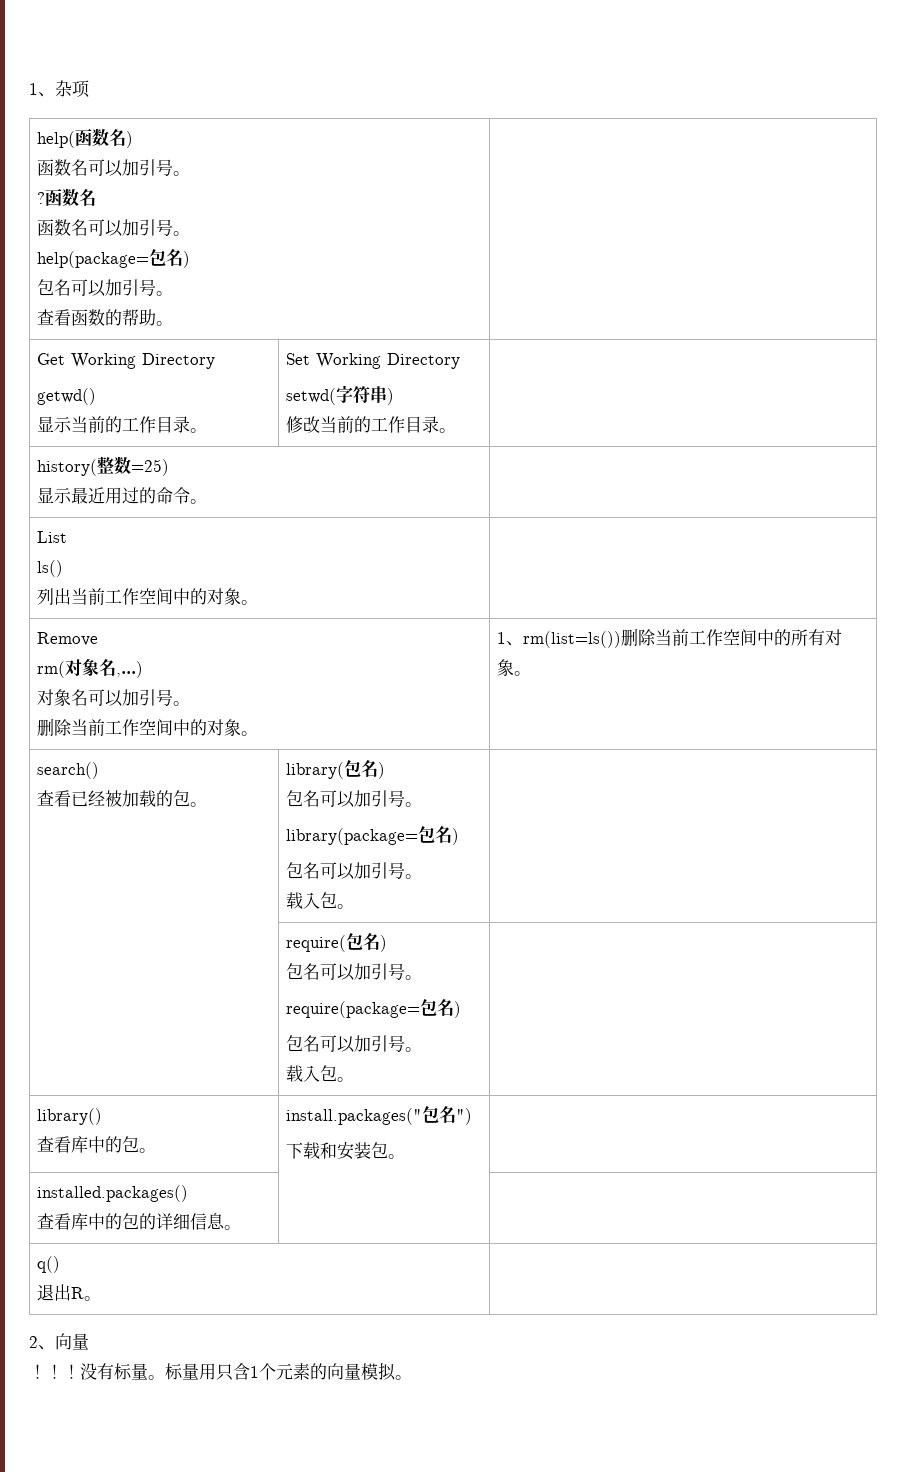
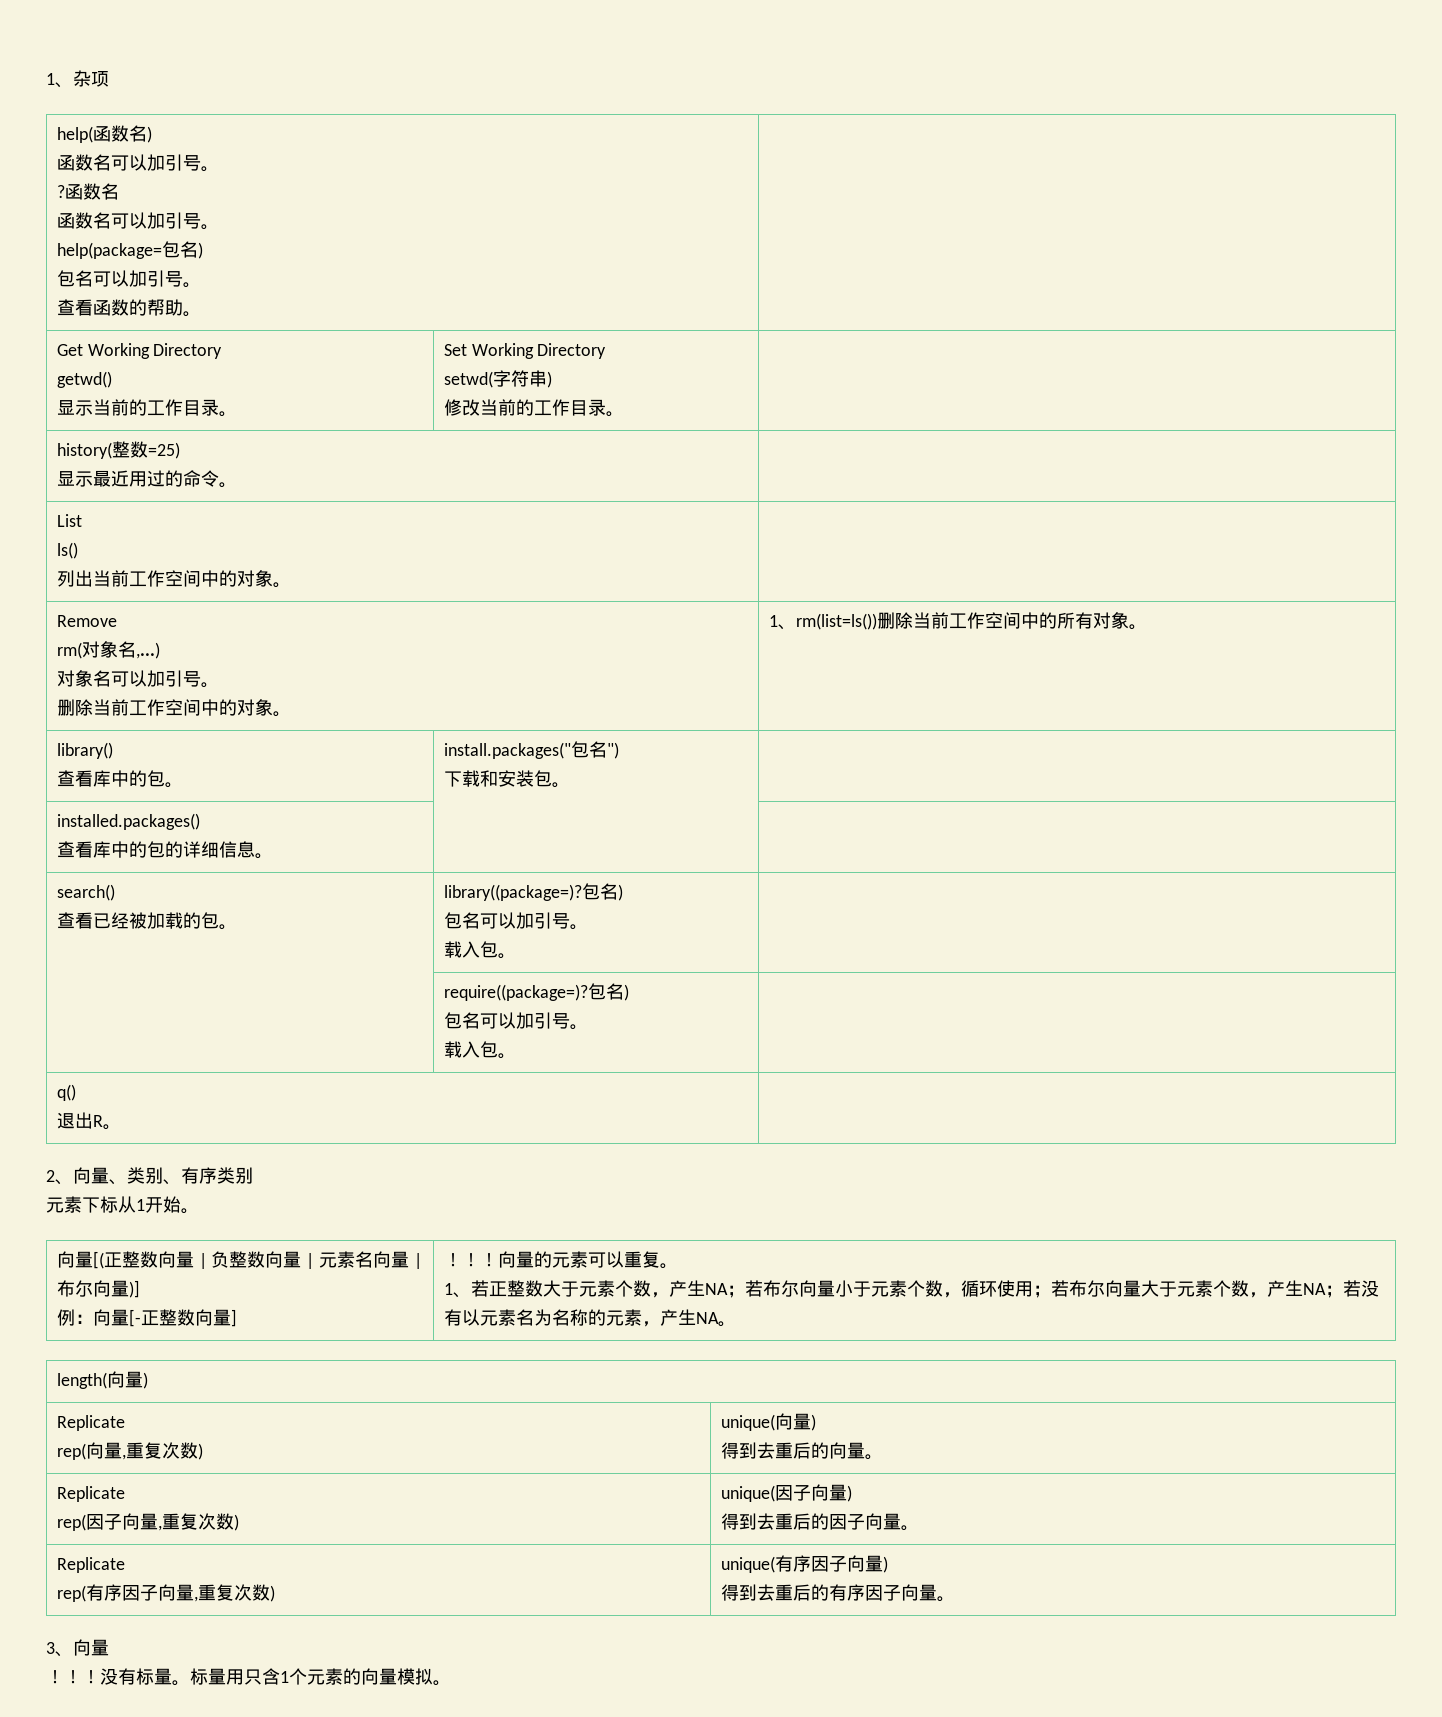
- search()
- 查看已经被加载的包。 | library(包名)
- 包名可以加引号。
- library(package=包名)
- 包名可以加引号。
- 载入包。 |
- | require(包名)
- 包名可以加引号。
- require(package=包名)
- 包名可以加引号。
- 载入包。 |
+ search()
+ 查看已经被加载的包。 | library((package=)?包名)
+ 包名可以加引号。
+ 载入包。 |
+ | require((package=)?包名)
+ 包名可以加引号。
+ 载入包。 |
- 2、向量
+ 2、向量、类别、有序类别
+ 元素下标从1开始。
+ 向量[(正整数向量 | 负整数向量 | 元素名向量 | 布尔向量)]
+ 例：向量[-正整数向量] | ！！！向量的元素可以重复。
+ 1、若正整数大于元素个数，产生NA；若布尔向量小于元素个数，循环使用；若布尔向量大于元素个数，产生NA；若没有以元素名为名称的元素，产生NA。
+ length(向量)
+ Replicate
+ rep(向量,重复次数) | unique(向量)
+ 得到去重后的向量。
+ Replicate
+ rep(因子向量,重复次数) | unique(因子向量)
+ 得到去重后的因子向量。
+ Replicate
+ rep(有序因子向量,重复次数) | unique(有序因子向量)
+ 得到去重后的有序因子向量。
+ 3、向量

